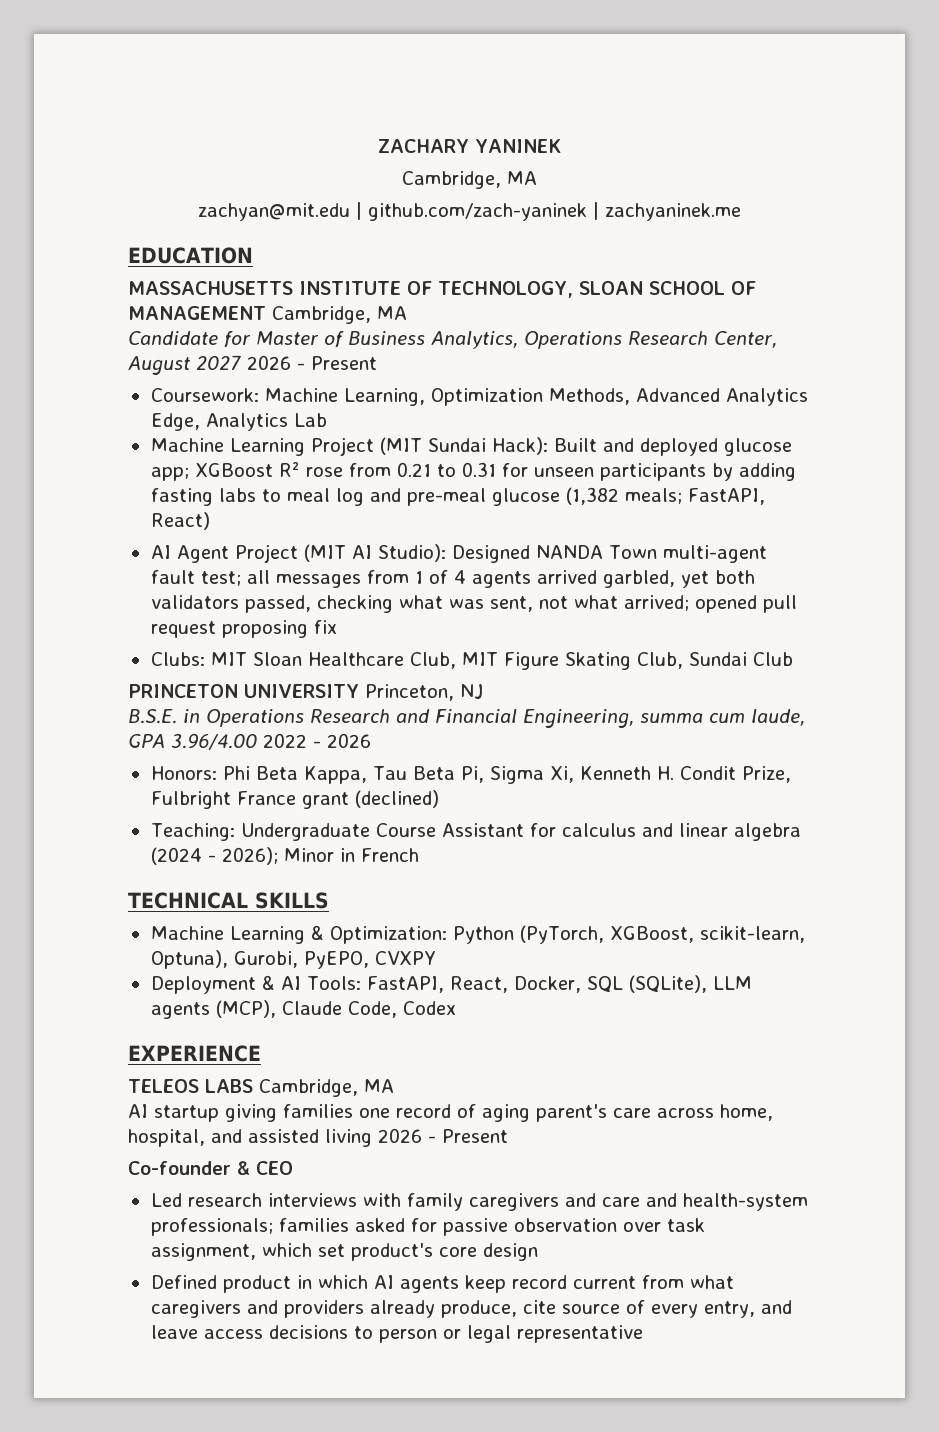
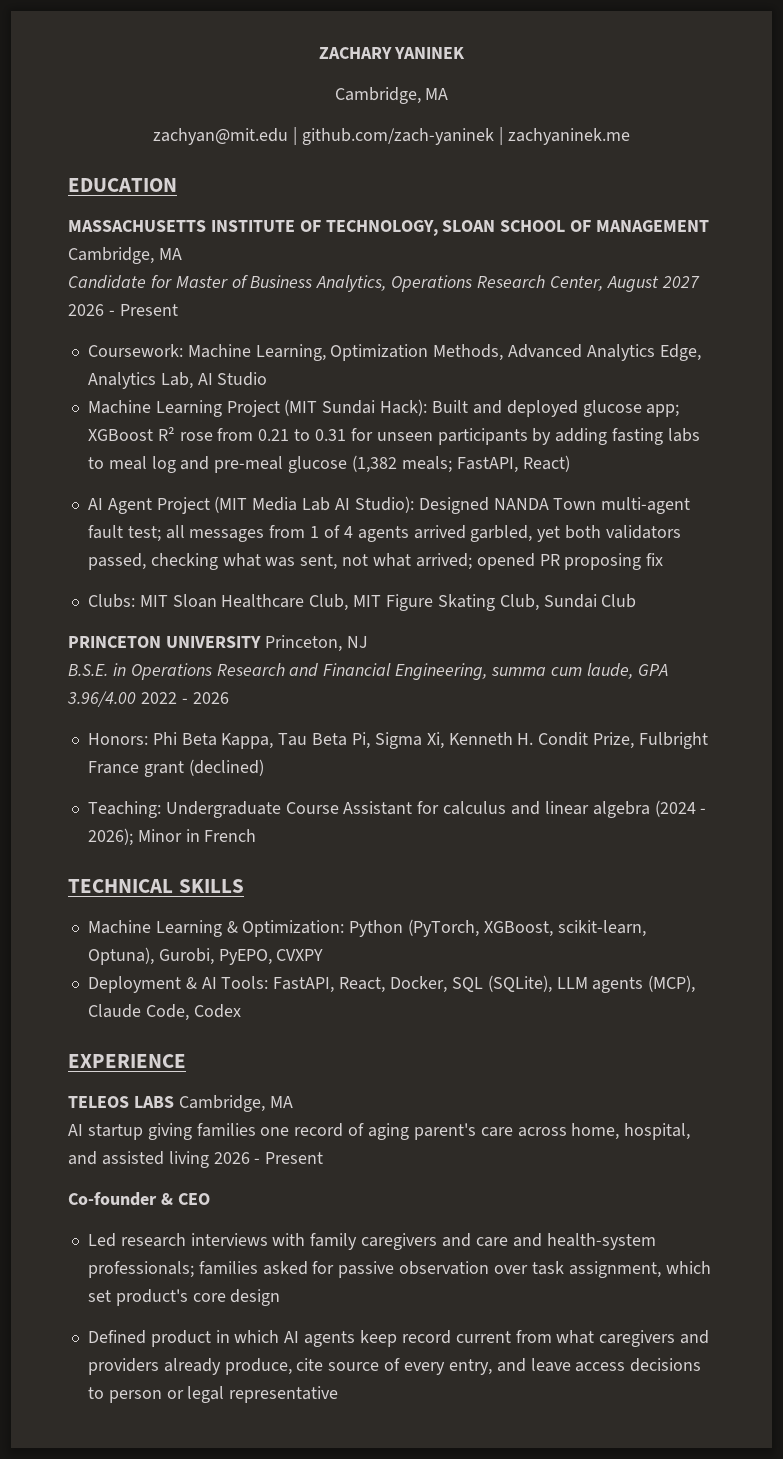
- Coursework: Machine Learning, Optimization Methods, Advanced Analytics Edge, Analytics Lab
+ Coursework: Machine Learning, Optimization Methods, Advanced Analytics Edge, Analytics Lab, AI Studio
- AI Agent Project (MIT AI Studio): Designed NANDA Town multi-agent fault test; all messages from 1 of 4 agents arrived garbled, yet both validators passed, checking what was sent, not what arrived; opened pull request proposing fix
+ AI Agent Project (MIT Media Lab AI Studio): Designed NANDA Town multi-agent fault test; all messages from 1 of 4 agents arrived garbled, yet both validators passed, checking what was sent, not what arrived; opened PR proposing fix

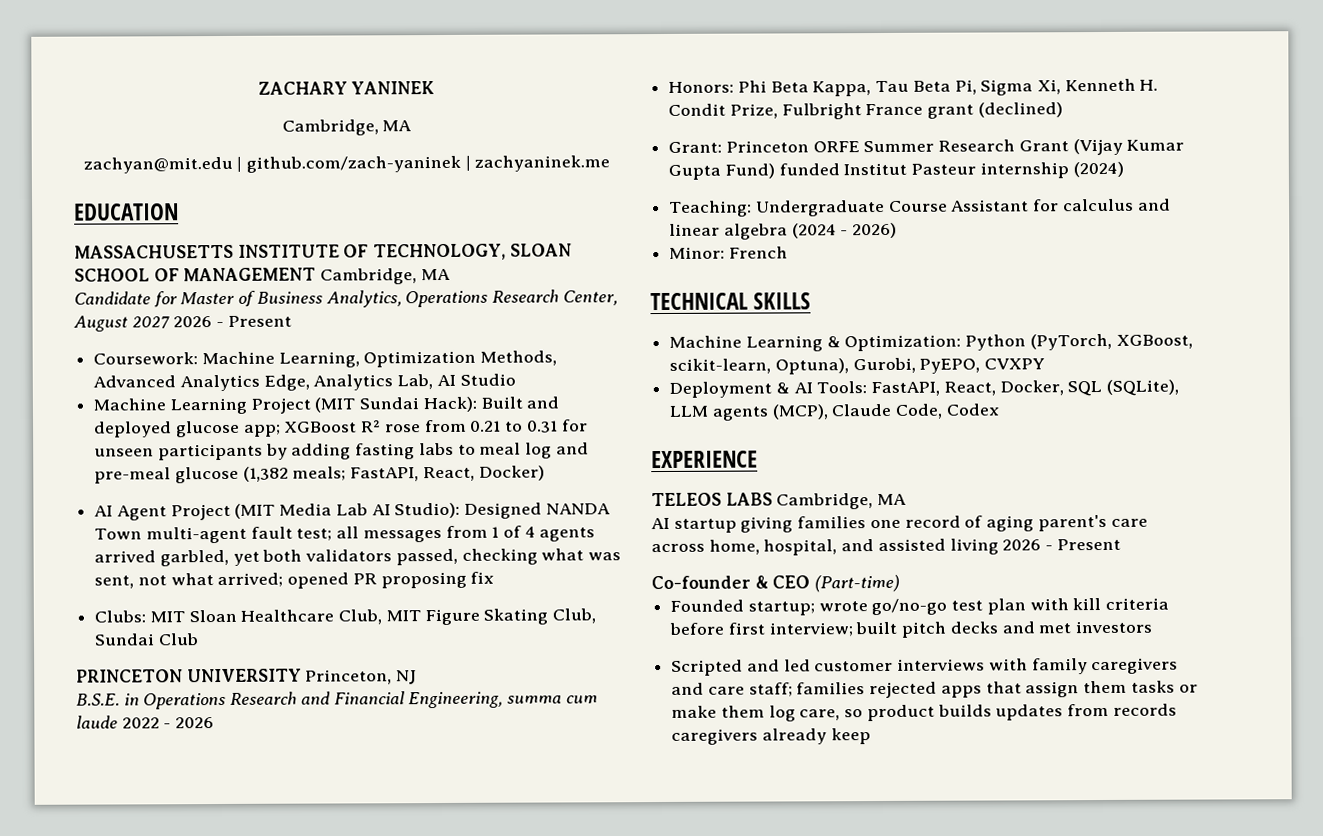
- Machine Learning Project (MIT Sundai Hack): Built and deployed glucose app; XGBoost R² rose from 0.21 to 0.31 for unseen participants by adding fasting labs to meal log and pre-meal glucose (1,382 meals; FastAPI, React)
+ Machine Learning Project (MIT Sundai Hack): Built and deployed glucose app; XGBoost R² rose from 0.21 to 0.31 for unseen participants by adding fasting labs to meal log and pre-meal glucose (1,382 meals; FastAPI, React, Docker)
- B.S.E. in Operations Research and Financial Engineering, summa cum laude, GPA 3.96/4.00 2022 - 2026
+ B.S.E. in Operations Research and Financial Engineering, summa cum laude 2022 - 2026
+ Grant: Princeton ORFE Summer Research Grant (Vijay Kumar Gupta Fund) funded Institut Pasteur internship (2024)
- Teaching: Undergraduate Course Assistant for calculus and linear algebra (2024 - 2026); Minor in French
+ Teaching: Undergraduate Course Assistant for calculus and linear algebra (2024 - 2026)
+ Minor: French
- Co-founder & CEO
- Led research interviews with family caregivers and care and health-system professionals; families asked for passive observation over task assignment, which set product's core design
- Defined product in which AI agents keep record current from what caregivers and providers already produce, cite source of every entry, and leave access decisions to person or legal representative
+ Co-founder & CEO (Part-time)
+ Founded startup; wrote go/no-go test plan with kill criteria before first interview; built pitch decks and met investors
+ Scripted and led customer interviews with family caregivers and care staff; families rejected apps that assign them tasks or make them log care, so product builds updates from records caregivers already keep

